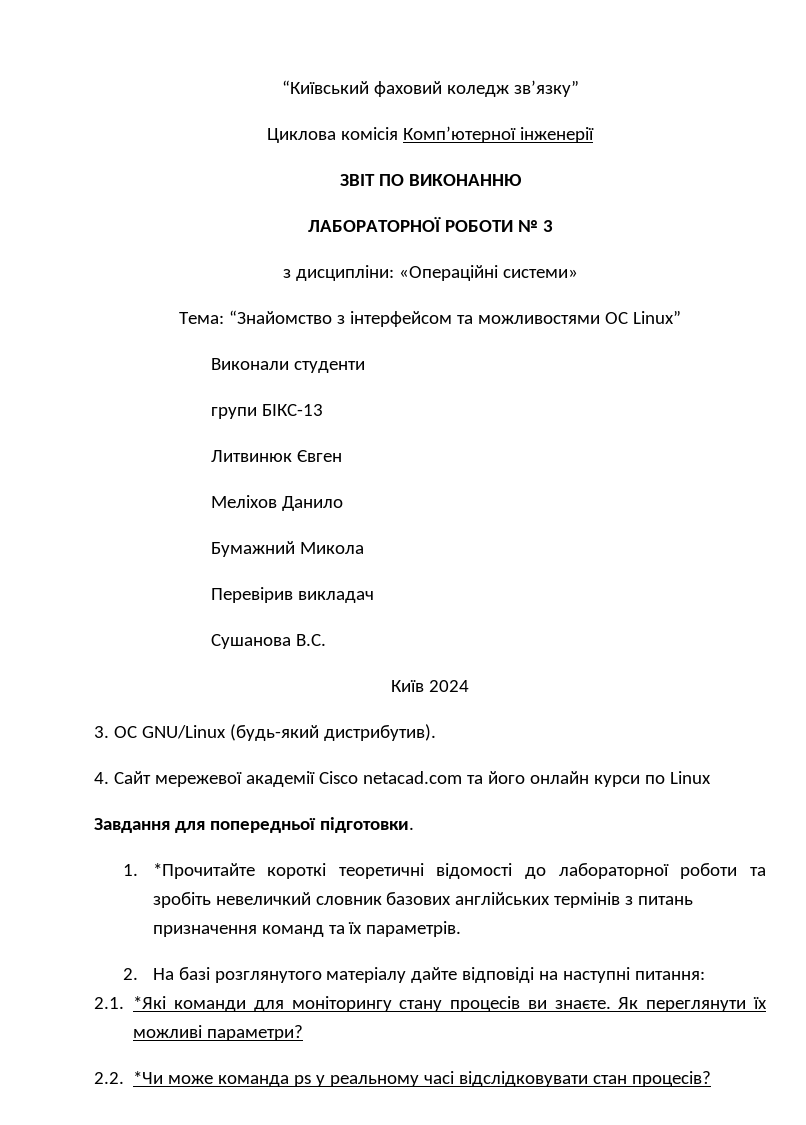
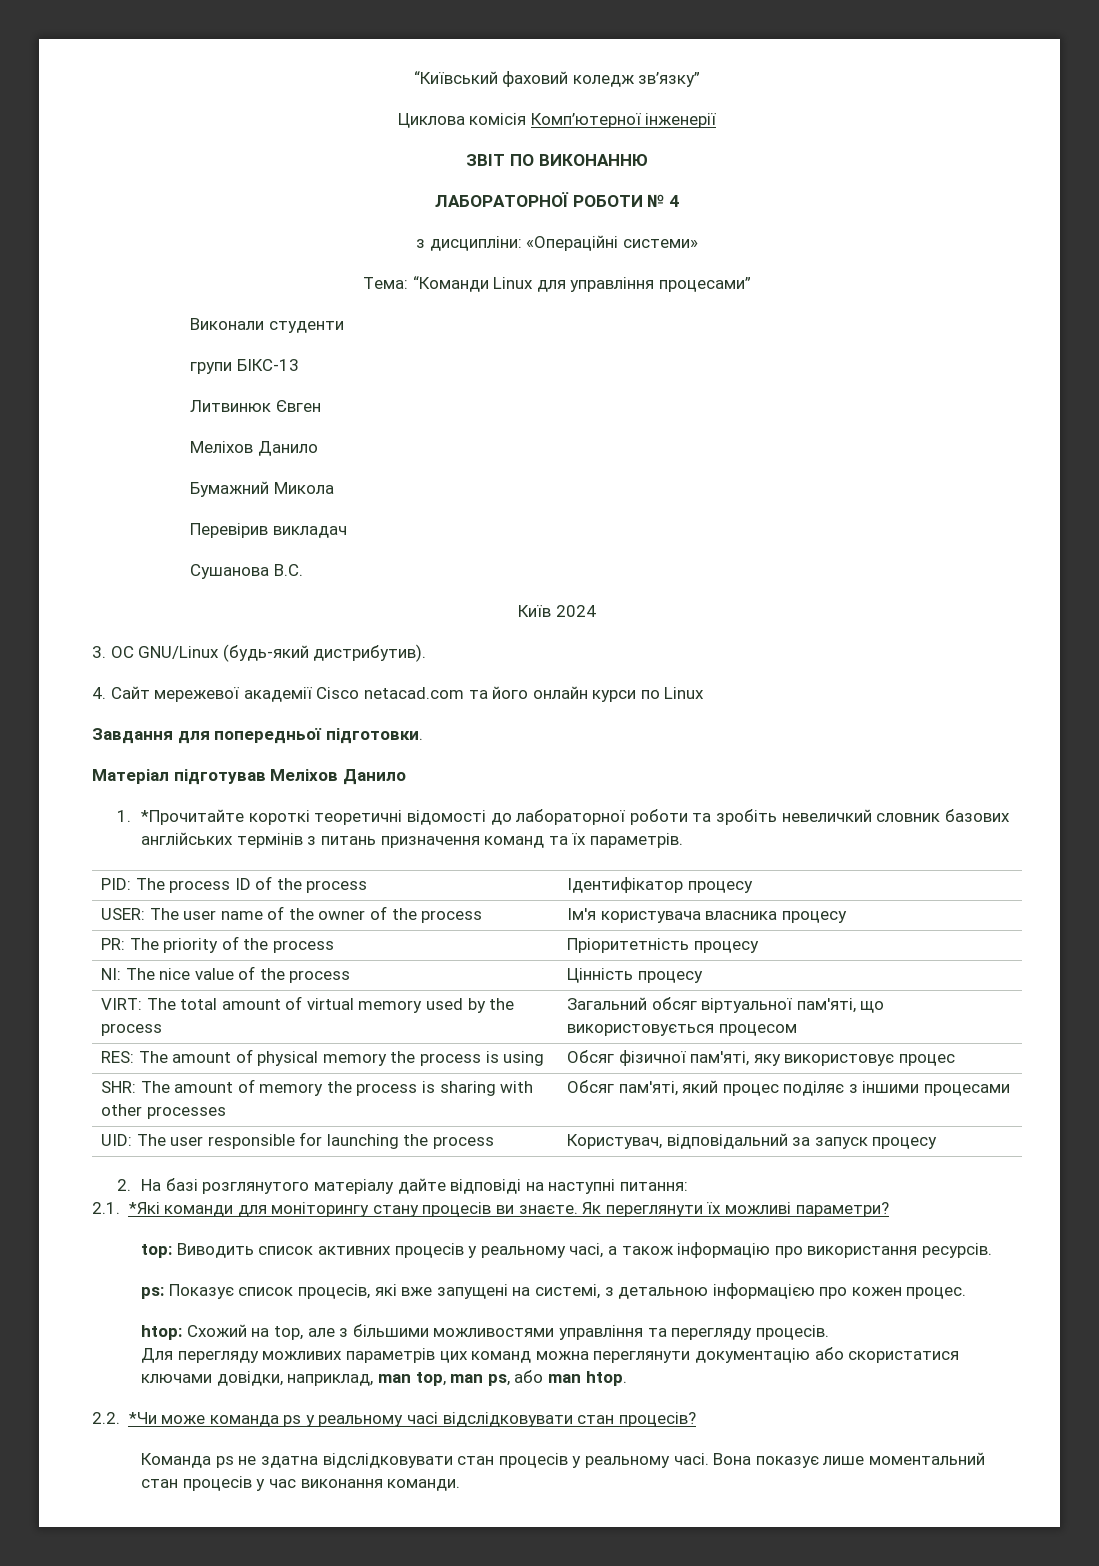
- ЛАБОРАТОРНОЇ РОБОТИ № 3
+ ЛАБОРАТОРНОЇ РОБОТИ № 4
- Тема: “Знайомство з інтерфейсом та можливостями ОС Linux”
+ Тема: “Команди Linux для управління процесами”
+ Матеріал підготував Меліхов Данило
+ PID: The process ID of the process | Ідентифікатор процесу
+ USER: The user name of the owner of the process | Ім'я користувача власника процесу
+ PR: The priority of the process | Пріоритетність процесу
+ NI: The nice value of the process | Цінність процесу
+ VIRT: The total amount of virtual memory used by the process | Загальний обсяг віртуальної пам'яті, що використовується процесом
+ RES: The amount of physical memory the process is using | Обсяг фізичної пам'яті, яку використовує процес
+ SHR: The amount of memory the process is sharing with other processes | Обсяг пам'яті, який процес поділяє з іншими процесами
+ UID: The user responsible for launching the process | Користувач, відповідальний за запуск процесу
+ top: Виводить список активних процесів у реальному часі, а також інформацію про використання ресурсів.
+ ps: Показує список процесів, які вже запущені на системі, з детальною інформацією про кожен процес.
+ htop: Схожий на top, але з більшими можливостями управління та перегляду процесів.
+ Для перегляду можливих параметрів цих команд можна переглянути документацію або скористатися ключами довідки, наприклад, man top, man ps, або man htop.
+ Команда ps не здатна відслідковувати стан процесів у реальному часі. Вона показує лише моментальний стан процесів у час виконання команди.

